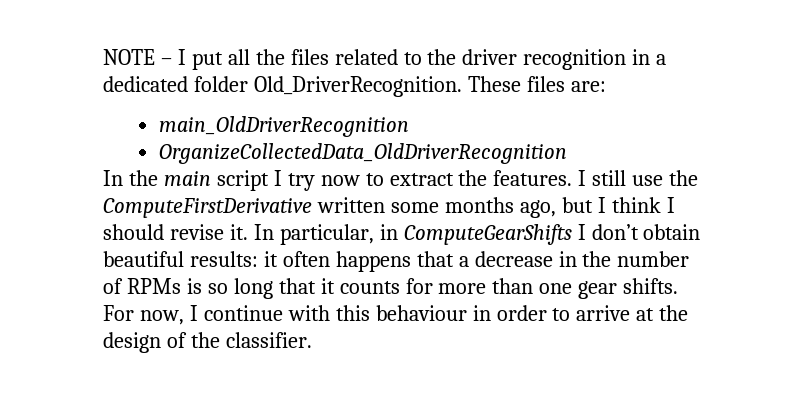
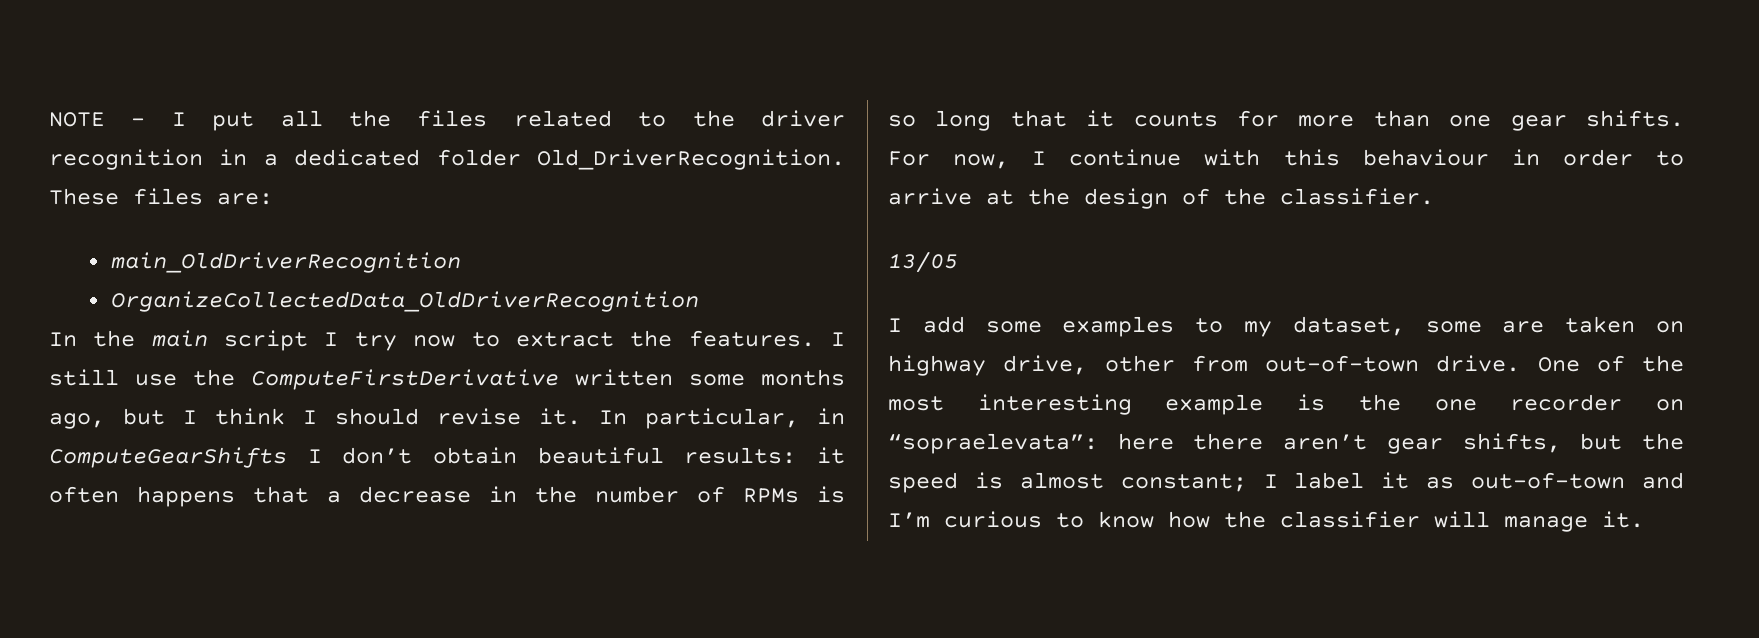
+ 13/05
+ I add some examples to my dataset, some are taken on highway drive, other from out-of-town drive. One of the most interesting example is the one recorder on “sopraelevata”: here there aren’t gear shifts, but the speed is almost constant; I label it as out-of-town and I’m curious to know how the classifier will manage it.

